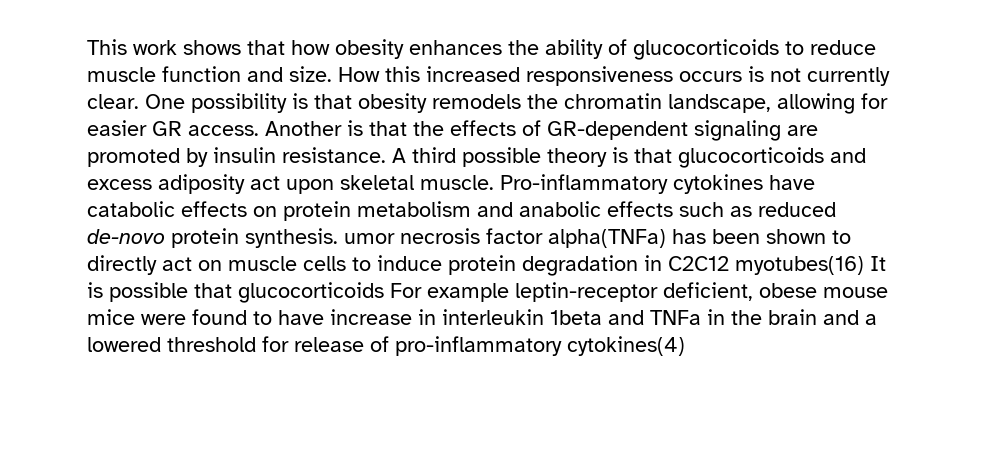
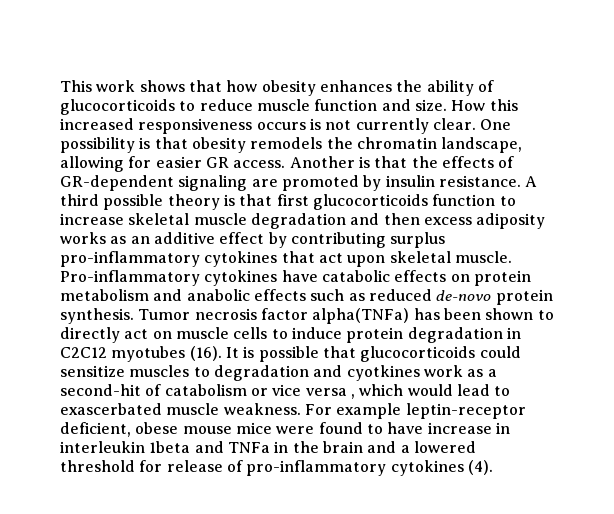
- A third possible theory is that glucocorticoids and excess adiposity act upon skeletal muscle.
+ A third possible theory is that first glucocorticoids function to increase skeletal muscle degradation and then excess adiposity works as an additive effect by contributing surplus pro-inflammatory cytokines that act upon skeletal muscle.
- Pro-inflammatory cytokines have catabolic effects on protein metabolism and anabolic effects such as reduced de-novo protein synthesis. umor necrosis factor alpha(TNFa) has been shown to directly act on muscle cells to induce protein degradation in C2C12 myotubes(16) It is possible that glucocorticoids For example leptin-receptor deficient, obese mouse mice were found to have increase in interleukin 1beta and TNFa in the brain and a lowered threshold for release of pro-inflammatory cytokines(4)
+ Pro-inflammatory cytokines have catabolic effects on protein metabolism and anabolic effects such as reduced de-novo protein synthesis. Tumor necrosis factor alpha(TNFa) has been shown to directly act on muscle cells to induce protein degradation in C2C12 myotubes (16). It is possible that glucocorticoids could sensitize muscles to degradation and cyotkines work as a second-hit of catabolism or vice versa , which would lead to exascerbated muscle weakness. For example leptin-receptor deficient, obese mouse mice were found to have increase in interleukin 1beta and TNFa in the brain and a lowered threshold for release of pro-inflammatory cytokines (4).

